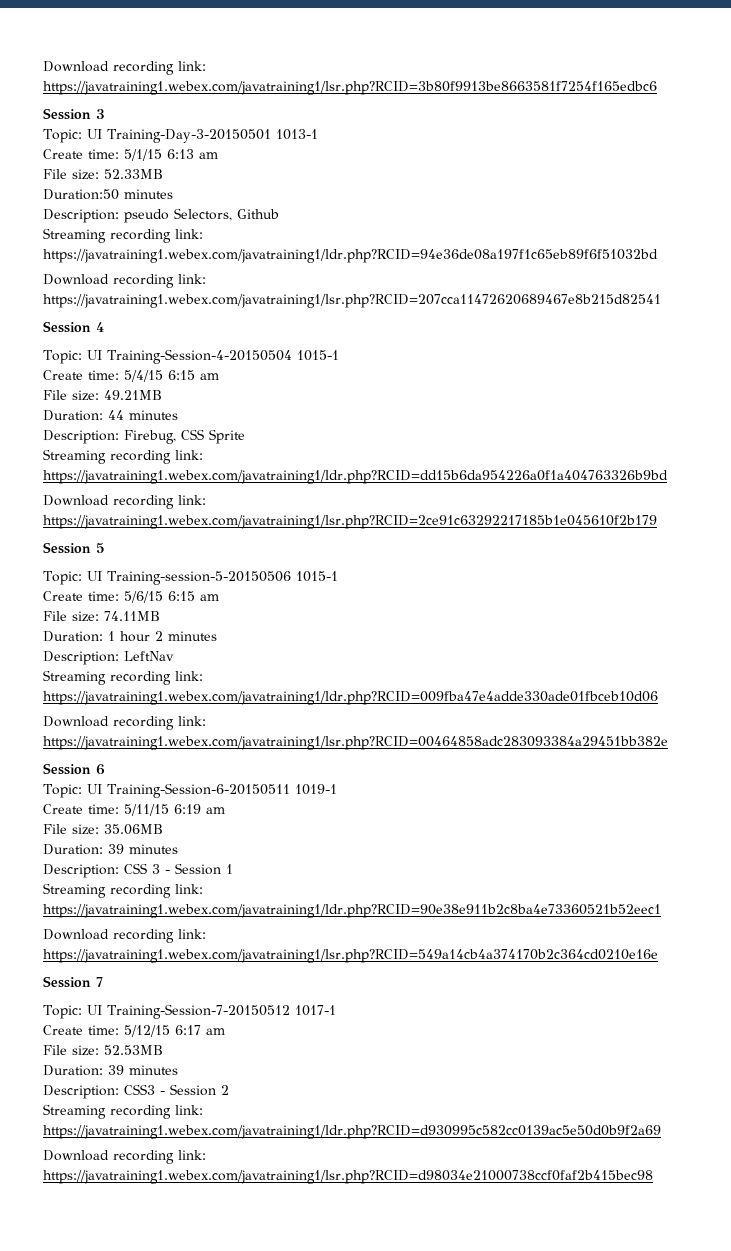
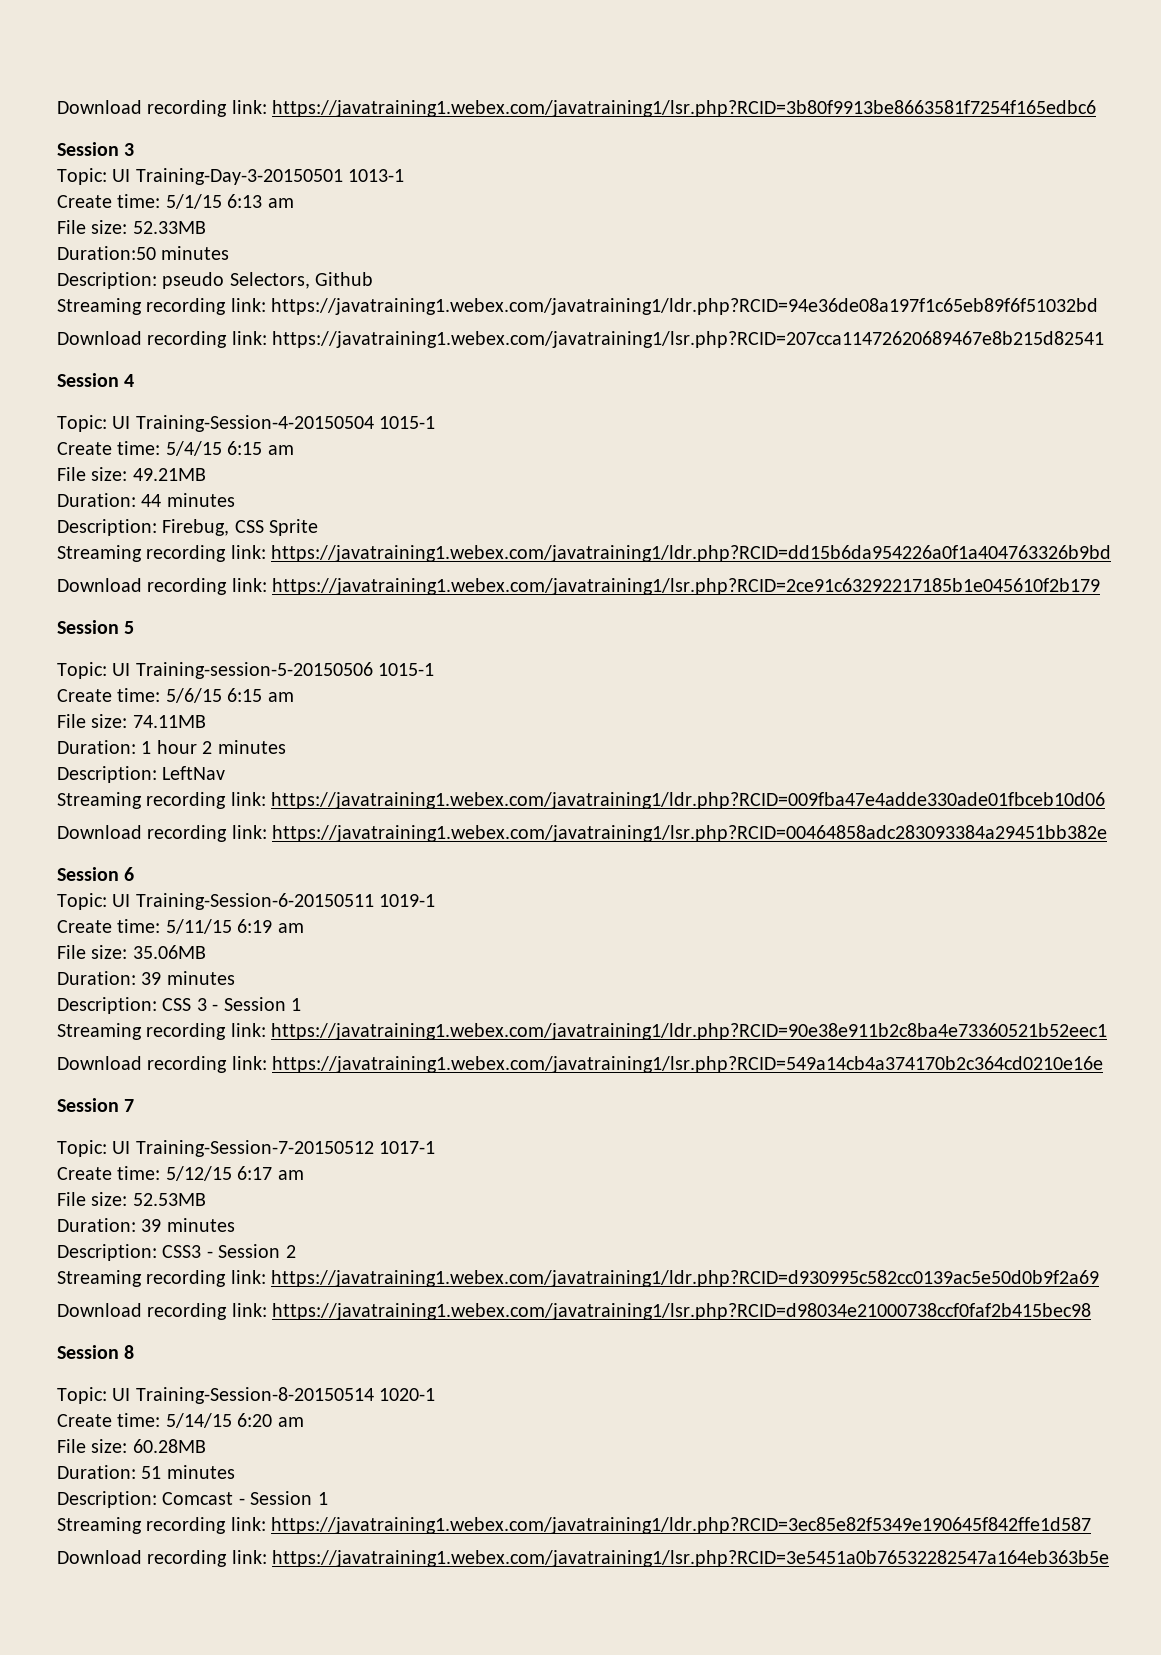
+ Session 8
+ Topic: UI Training-Session-8-20150514 1020-1
+ Create time: 5/14/15 6:20 am
+ File size: 60.28MB
+ Duration: 51 minutes
+ Description: Comcast - Session 1
+ Streaming recording link: https://javatraining1.webex.com/javatraining1/ldr.php?RCID=3ec85e82f5349e190645f842ffe1d587
+ Download recording link: https://javatraining1.webex.com/javatraining1/lsr.php?RCID=3e5451a0b76532282547a164eb363b5e

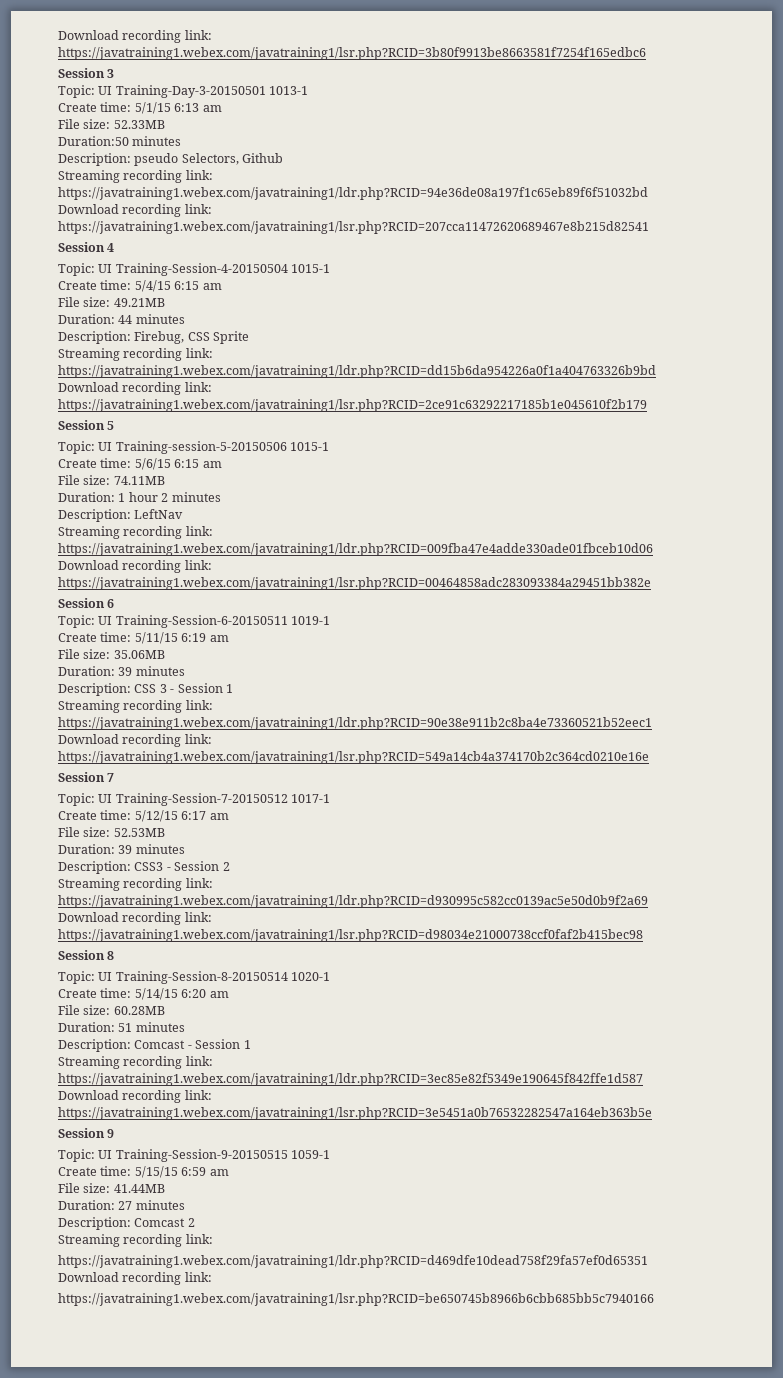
+ Session 9
+ Topic: UI Training-Session-9-20150515 1059-1
+ Create time: 5/15/15 6:59 am
+ File size: 41.44MB
+ Duration: 27 minutes
+ Description: Comcast 2
+ Streaming recording link:
+ https://javatraining1.webex.com/javatraining1/ldr.php?RCID=d469dfe10dead758f29fa57ef0d65351
+ Download recording link:
+ https://javatraining1.webex.com/javatraining1/lsr.php?RCID=be650745b8966b6cbb685bb5c7940166

